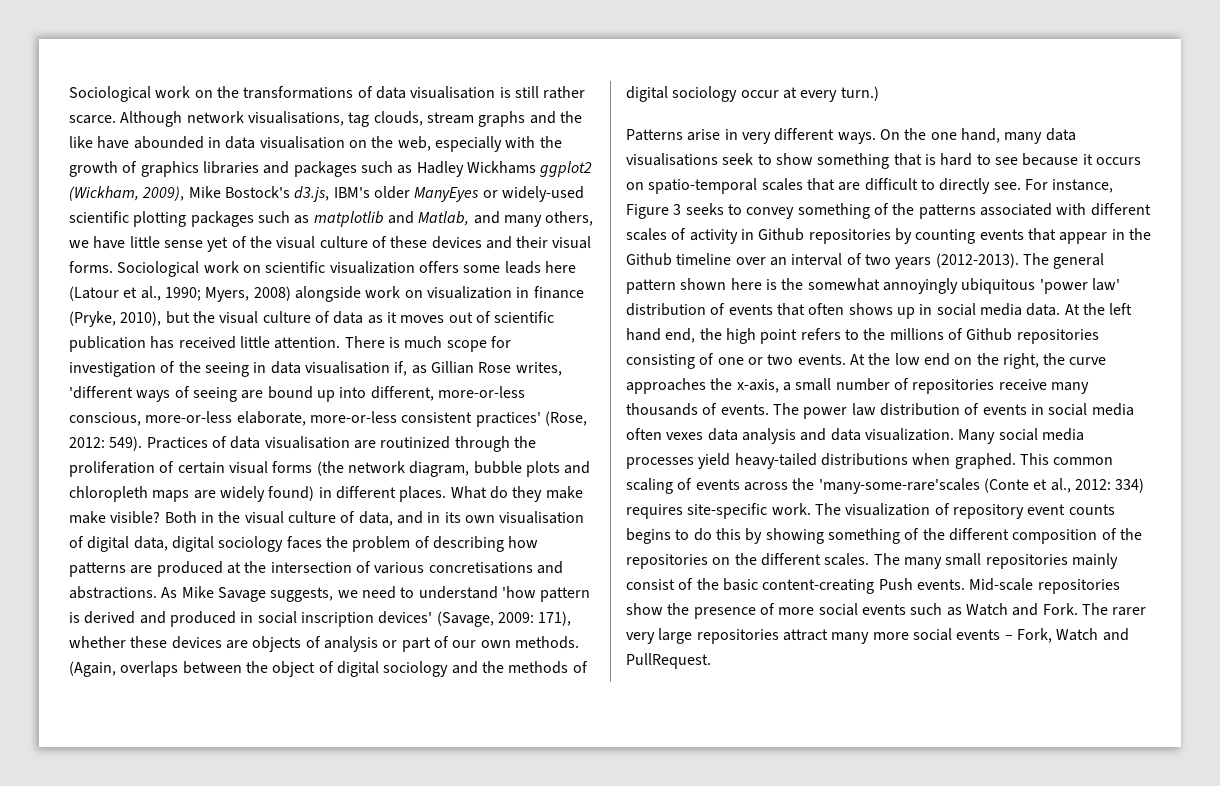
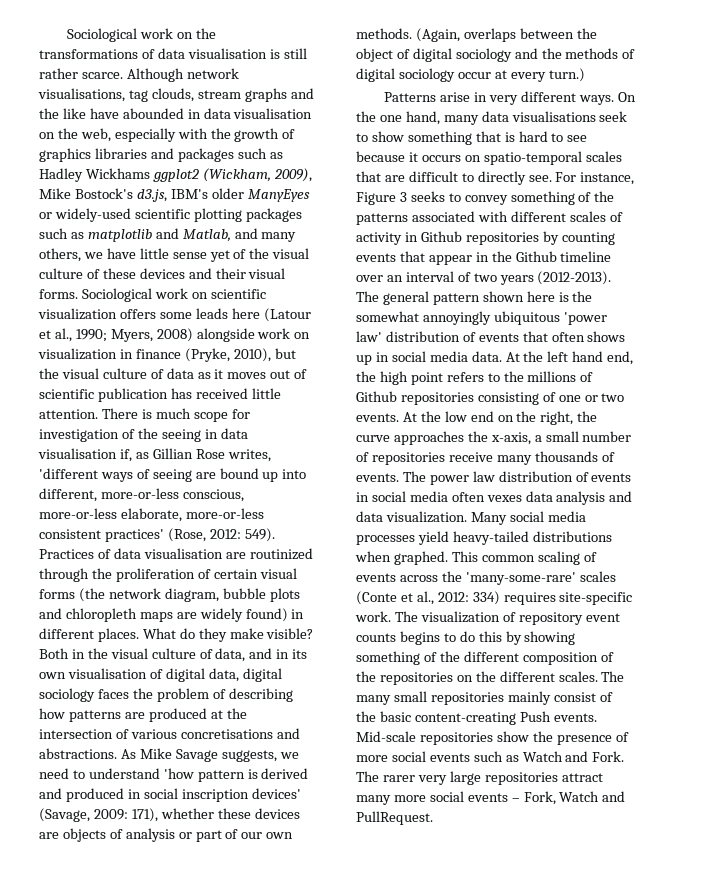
- What do they make make visible?
+ What do they make visible?
- This common scaling of events across the 'many-some-rare'scales (Conte et al., 2012: 334) requires site-specific work.
+ This common scaling of events across the 'many-some-rare' scales (Conte et al., 2012: 334) requires site-specific work.

